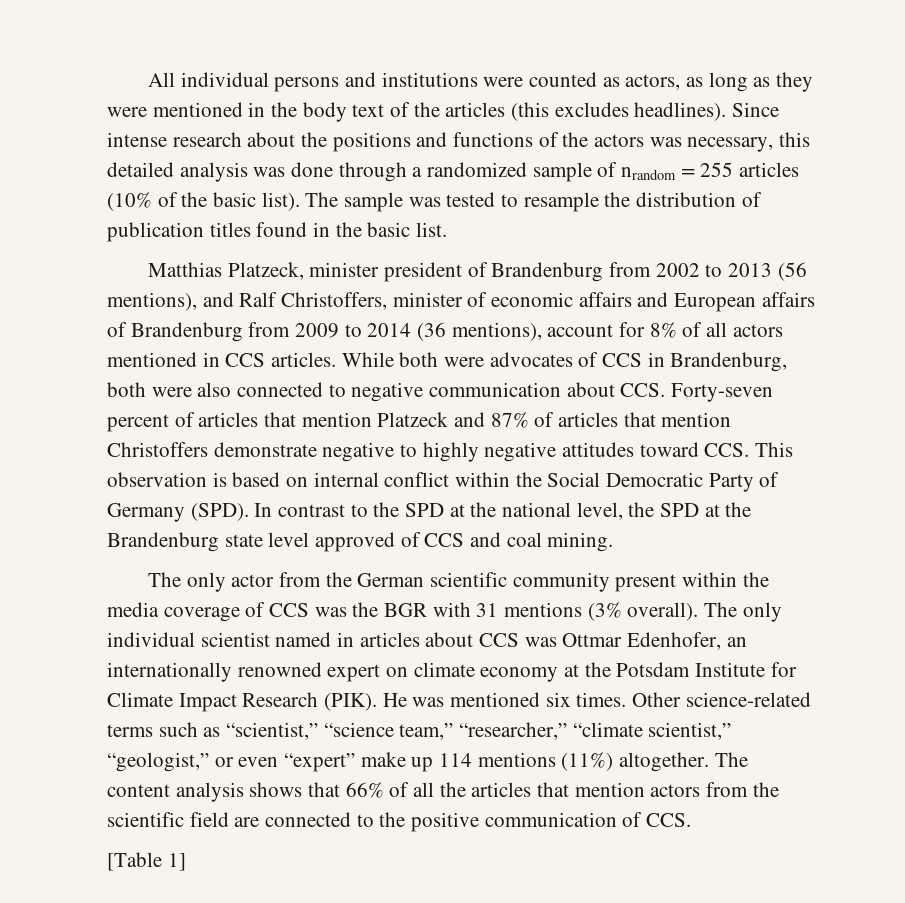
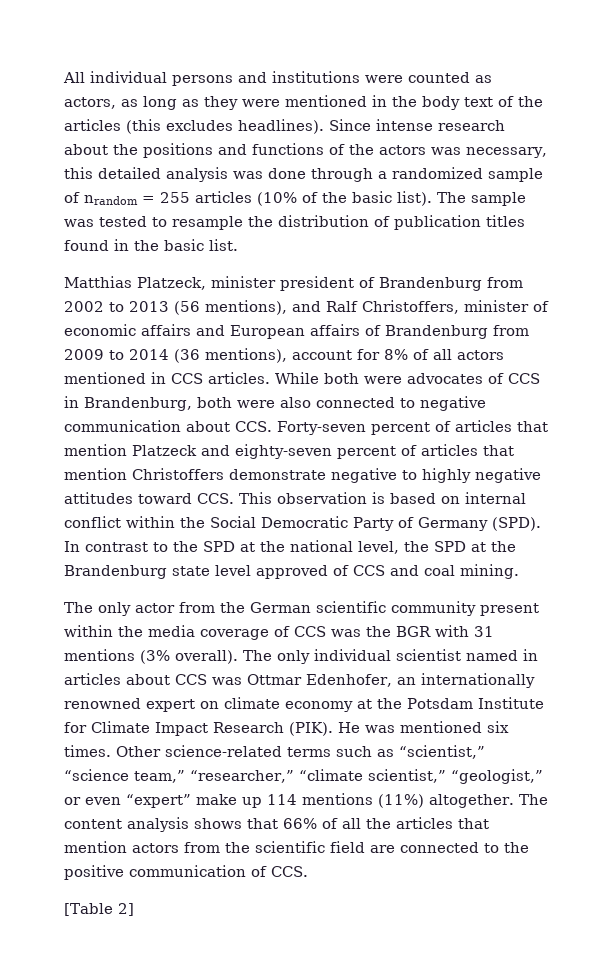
- While both were advocates of CCS in Brandenburg, both were also connected to negative communication about CCS. Forty-seven percent of articles that mention Platzeck and 87% of articles that mention Christoffers demonstrate negative to highly negative attitudes toward CCS. This observation is based on internal conflict within the Social Democratic Party of Germany (SPD).
+ While both were advocates of CCS in Brandenburg, both were also connected to negative communication about CCS. Forty-seven percent of articles that mention Platzeck and eighty-seven percent of articles that mention Christoffers demonstrate negative to highly negative attitudes toward CCS. This observation is based on internal conflict within the Social Democratic Party of Germany (SPD).
- [Table 1]
+ [Table 2]

